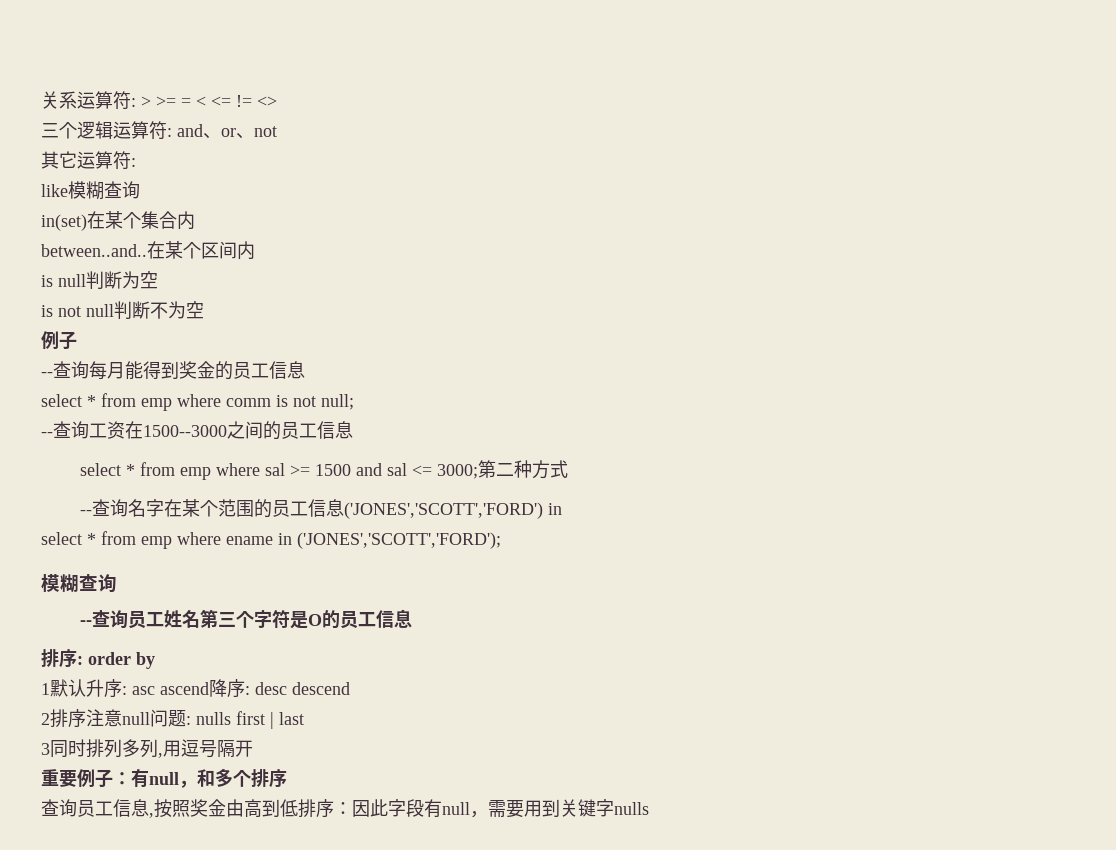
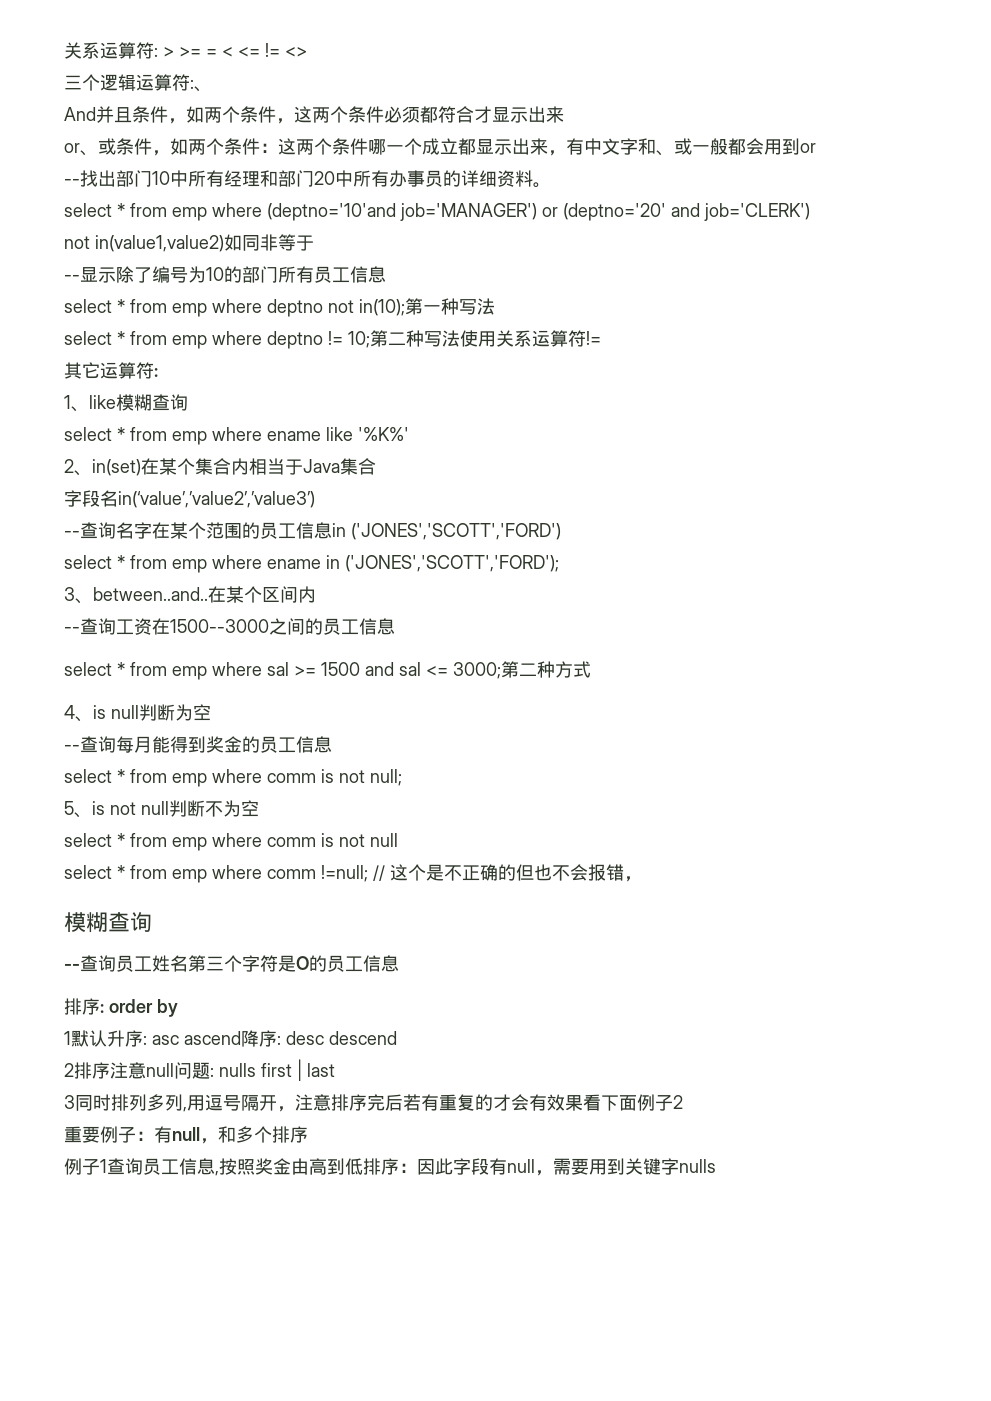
- 三个逻辑运算符: and、or、not
+ 三个逻辑运算符:、
+ And并且条件，如两个条件，这两个条件必须都符合才显示出来
+ or、或条件，如两个条件：这两个条件哪一个成立都显示出来，有中文字和、或一般都会用到or
+ --找出部门10中所有经理和部门20中所有办事员的详细资料。
+ select * from emp where (deptno='10'and job='MANAGER') or (deptno='20' and job='CLERK')
+ not in(value1,value2)如同非等于
+ --显示除了编号为10的部门所有员工信息
+ select * from emp where deptno not in(10);第一种写法
+ select * from emp where deptno != 10;第二种写法使用关系运算符!=
  其它运算符:
- like模糊查询
- in(set)在某个集合内
- between..and..在某个区间内
- is null判断为空
- is not null判断不为空
- 例子
- --查询每月能得到奖金的员工信息
- select * from emp where comm is not null;
+ 1、like模糊查询
+ select * from emp where ename like '%K%'
+ 2、in(set)在某个集合内相当于Java集合
+ 字段名in(‘value’,’value2’,’value3’)
+ --查询名字在某个范围的员工信息in ('JONES','SCOTT','FORD')
+ select * from emp where ename in ('JONES','SCOTT','FORD');
+ 3、between..and..在某个区间内
- --查询名字在某个范围的员工信息('JONES','SCOTT','FORD') in
- select * from emp where ename in ('JONES','SCOTT','FORD');
+ 4、is null判断为空
+ --查询每月能得到奖金的员工信息
+ select * from emp where comm is not null;
+ 5、is not null判断不为空
+ select * from emp where comm is not null
+ select * from emp where comm !=null; // 这个是不正确的但也不会报错，
- 3同时排列多列,用逗号隔开
+ 3同时排列多列,用逗号隔开，注意排序完后若有重复的才会有效果看下面例子2
- 查询员工信息,按照奖金由高到低排序：因此字段有null，需要用到关键字nulls
+ 例子1查询员工信息,按照奖金由高到低排序：因此字段有null，需要用到关键字nulls

